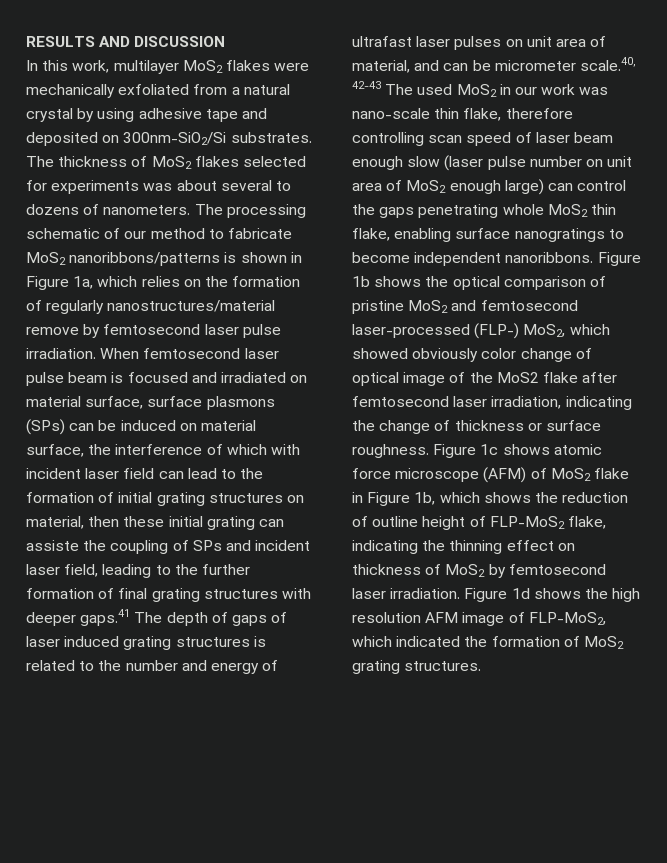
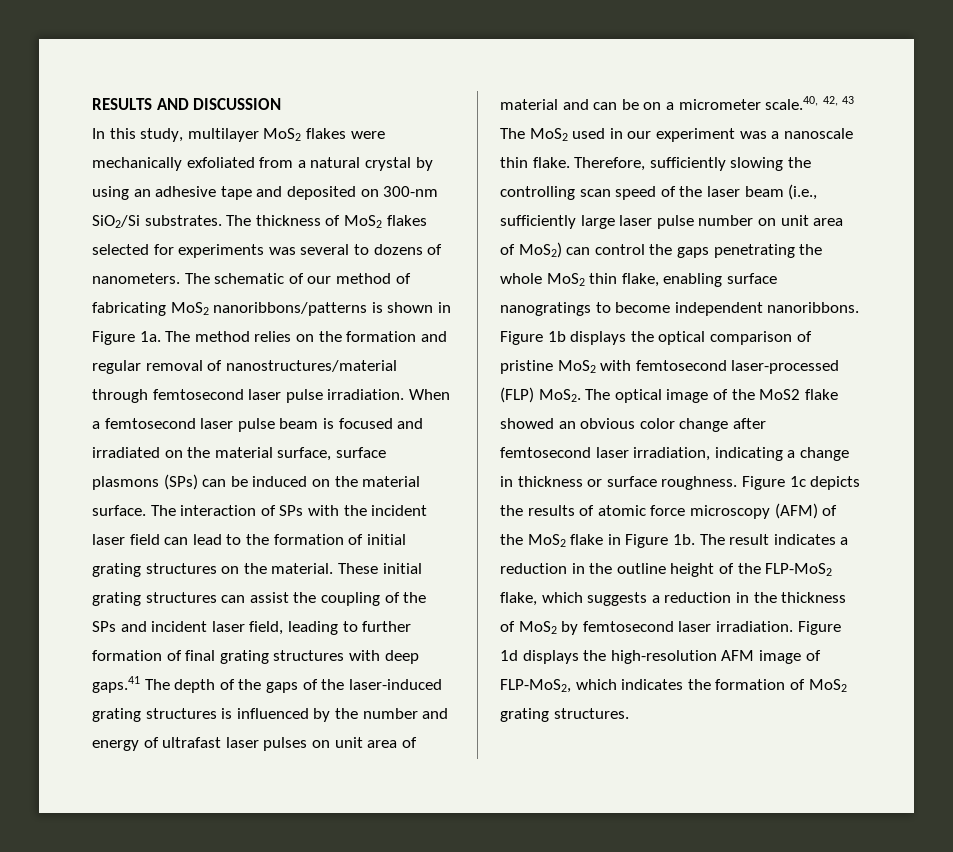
- In this work, multilayer MoS2 flakes were mechanically exfoliated from a natural crystal by using adhesive tape and deposited on 300nm-SiO2/Si substrates.
+ In this study, multilayer MoS2 flakes were mechanically exfoliated from a natural crystal by using an adhesive tape and deposited on 300-nm SiO2/Si substrates.
- The thickness of MoS2 flakes selected for experiments was about several to dozens of nanometers.
+ The thickness of MoS2 flakes selected for experiments was several to dozens of nanometers.
- The processing schematic of our method to fabricate MoS2 nanoribbons/patterns is shown in Figure 1a, which relies on the formation of regularly nanostructures/material remove by femtosecond laser pulse irradiation.
+ The schematic of our method of fabricating MoS2 nanoribbons/patterns is shown in Figure 1a. The method relies on the formation and regular removal of nanostructures/material through femtosecond laser pulse irradiation.
- When femtosecond laser pulse beam is focused and irradiated on material surface, surface plasmons (SPs) can be induced on material surface, the interference of which with incident laser field can lead to the formation of initial grating structures on material, then these initial grating can assiste the coupling of SPs and incident laser field, leading to the further formation of final grating structures with deeper gaps.41 The depth of gaps of laser induced grating structures is related to the number and energy of ultrafast laser pulses on unit area of material, and can be micrometer scale.40, 42-43 The used MoS2 in our work was nano-scale thin flake, therefore controlling scan speed of laser beam enough slow (laser pulse number on unit area of MoS2 enough large) can control the gaps penetrating whole MoS2 thin flake, enabling surface nanogratings to become independent nanoribbons.
+ When a femtosecond laser pulse beam is focused and irradiated on the material surface, surface plasmons (SPs) can be induced on the material surface. The interaction of SPs with the incident laser field can lead to the formation of initial grating structures on the material. These initial grating structures can assist the coupling of the SPs and incident laser field, leading to further formation of final grating structures with deep gaps.41 The depth of the gaps of the laser-induced grating structures is influenced by the number and energy of ultrafast laser pulses on unit area of material and can be on a micrometer scale.40, 42, 43 The MoS2 used in our experiment was a nanoscale thin flake. Therefore, sufficiently slowing the controlling scan speed of the laser beam (i.e., sufficiently large laser pulse number on unit area of MoS2) can control the gaps penetrating the whole MoS2 thin flake, enabling surface nanogratings to become independent nanoribbons.
- Figure 1b shows the optical comparison of pristine MoS2 and femtosecond laser-processed (FLP-) MoS2, which showed obviously color change of optical image of the MoS2 flake after femtosecond laser irradiation, indicating the change of thickness or surface roughness.
+ Figure 1b displays the optical comparison of pristine MoS2 with femtosecond laser-processed (FLP) MoS2. The optical image of the MoS2 flake showed an obvious color change after femtosecond laser irradiation, indicating a change in thickness or surface roughness.
- Figure 1c shows atomic force microscope (AFM) of MoS2 flake in Figure 1b, which shows the reduction of outline height of FLP-MoS2 flake, indicating the thinning effect on thickness of MoS2 by femtosecond laser irradiation.
+ Figure 1c depicts the results of atomic force microscopy (AFM) of the MoS2 flake in Figure 1b. The result indicates a reduction in the outline height of the FLP-MoS2 flake, which suggests a reduction in the thickness of MoS2 by femtosecond laser irradiation.
- Figure 1d shows the high resolution AFM image of FLP-MoS2, which indicated the formation of MoS2 grating structures.
+ Figure 1d displays the high-resolution AFM image of FLP-MoS2, which indicates the formation of MoS2 grating structures.

